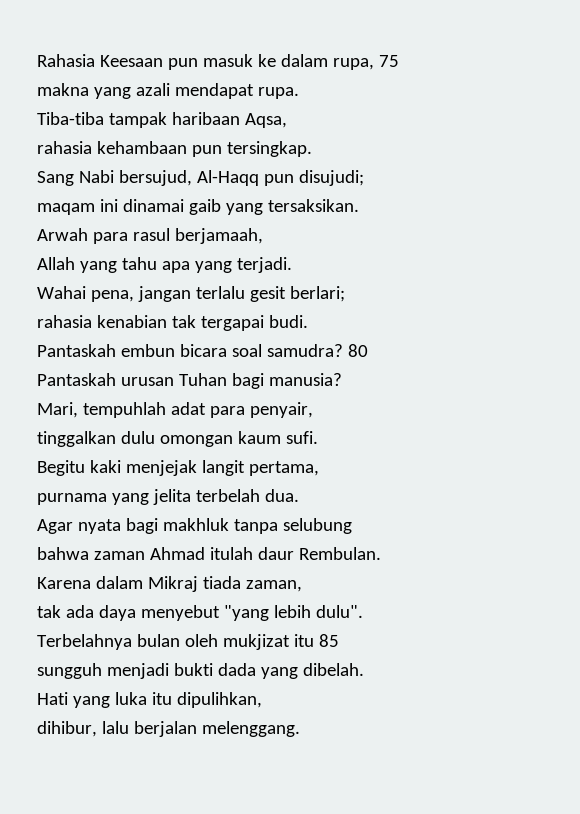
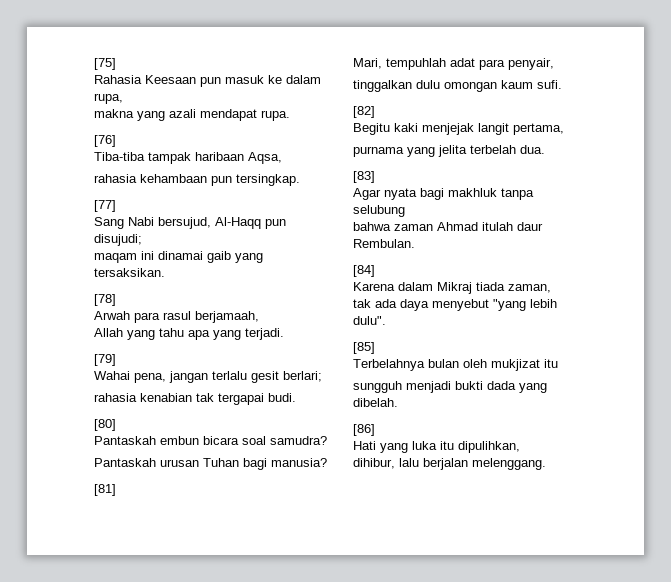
+ [75]
- Rahasia Keesaan pun masuk ke dalam rupa, 75
+ Rahasia Keesaan pun masuk ke dalam rupa,
+ [76]
+ [77]
+ [78]
+ [79]
+ [80]
- 80
+ [81]
+ [82]
+ [83]
+ [84]
+ [85]
- Terbelahnya bulan oleh mukjizat itu 85
+ Terbelahnya bulan oleh mukjizat itu
+ [86]

